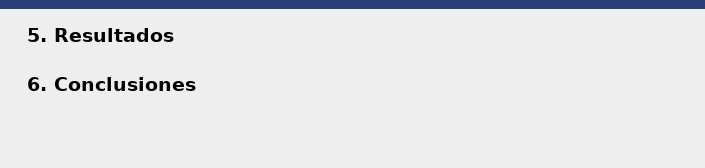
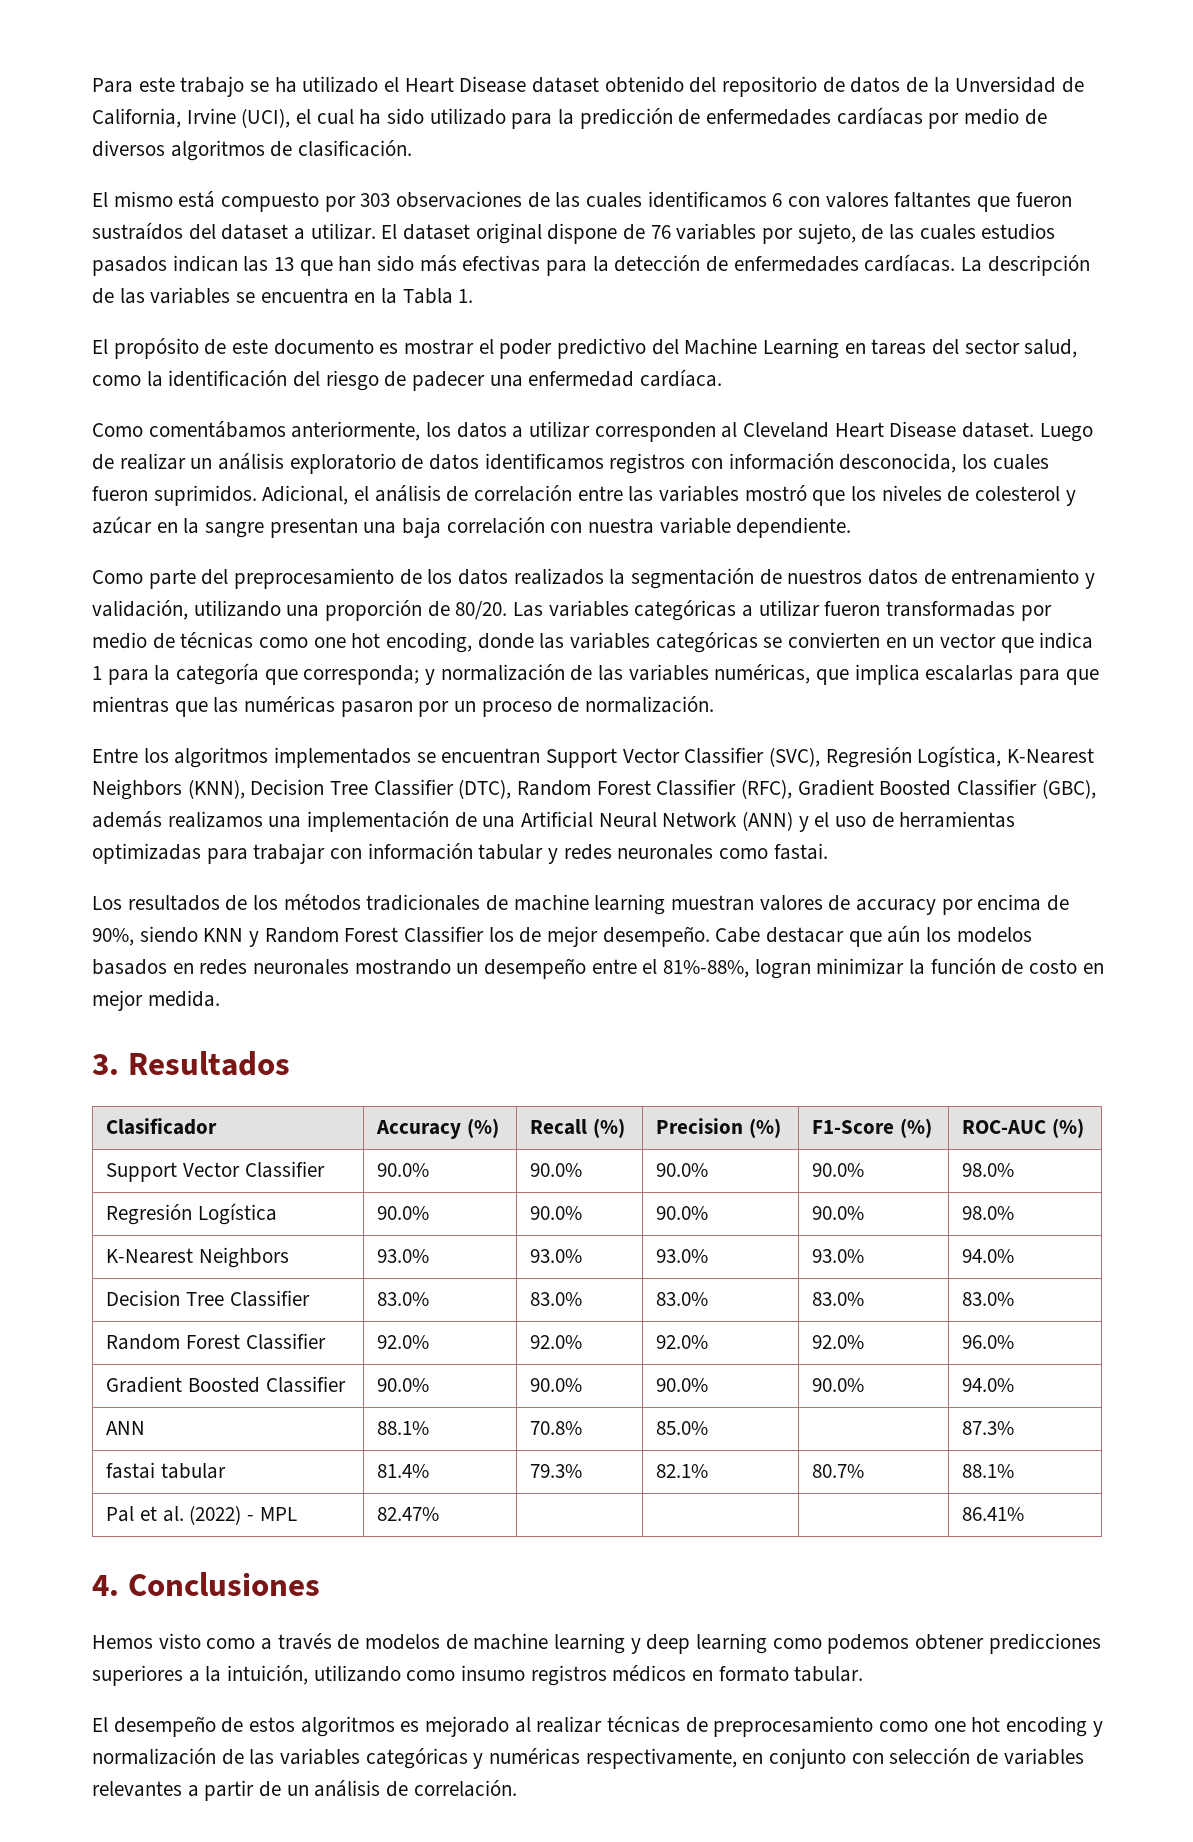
- 5. Resultados
- 6. Conclusiones
+ Para este trabajo se ha utilizado el Heart Disease dataset obtenido del repositorio de datos de la Unversidad de California, Irvine (UCI), el cual ha sido utilizado para la predicción de enfermedades cardíacas por medio de diversos algoritmos de clasificación.
+ El mismo está compuesto por 303 observaciones de las cuales identificamos 6 con valores faltantes que fueron sustraídos del dataset a utilizar. El dataset original dispone de 76 variables por sujeto, de las cuales estudios pasados indican las 13 que han sido más efectivas para la detección de enfermedades cardíacas. La descripción de las variables se encuentra en la Tabla 1.
+ El propósito de este documento es mostrar el poder predictivo del Machine Learning en tareas del sector salud, como la identificación del riesgo de padecer una enfermedad cardíaca.
+ Como comentábamos anteriormente, los datos a utilizar corresponden al Cleveland Heart Disease dataset. Luego de realizar un análisis exploratorio de datos identificamos registros con información desconocida, los cuales fueron suprimidos. Adicional, el análisis de correlación entre las variables mostró que los niveles de colesterol y azúcar en la sangre presentan una baja correlación con nuestra variable dependiente.
+ Como parte del preprocesamiento de los datos realizados la segmentación de nuestros datos de entrenamiento y validación, utilizando una proporción de 80/20. Las variables categóricas a utilizar fueron transformadas por medio de técnicas como one hot encoding, donde las variables categóricas se convierten en un vector que indica 1 para la categoría que corresponda; y normalización de las variables numéricas, que implica escalarlas para que mientras que las numéricas pasaron por un proceso de normalización.
+ Entre los algoritmos implementados se encuentran Support Vector Classifier (SVC), Regresión Logística, K-Nearest Neighbors (KNN), Decision Tree Classifier (DTC), Random Forest Classifier (RFC), Gradient Boosted Classifier (GBC), además realizamos una implementación de una Artificial Neural Network (ANN) y el uso de herramientas optimizadas para trabajar con información tabular y redes neuronales como fastai.
+ Los resultados de los métodos tradicionales de machine learning muestran valores de accuracy por encima de 90%, siendo KNN y Random Forest Classifier los de mejor desempeño. Cabe destacar que aún los modelos basados en redes neuronales mostrando un desempeño entre el 81%-88%, logran minimizar la función de costo en mejor medida.
+ 3. Resultados
+ Clasificador | Accuracy (%) | Recall (%) | Precision (%) | F1-Score (%) | ROC-AUC (%)
+ Support Vector Classifier | 90.0% | 90.0% | 90.0% | 90.0% | 98.0%
+ Regresión Logística | 90.0% | 90.0% | 90.0% | 90.0% | 98.0%
+ K-Nearest Neighbors | 93.0% | 93.0% | 93.0% | 93.0% | 94.0%
+ Decision Tree Classifier | 83.0% | 83.0% | 83.0% | 83.0% | 83.0%
+ Random Forest Classifier | 92.0% | 92.0% | 92.0% | 92.0% | 96.0%
+ Gradient Boosted Classifier | 90.0% | 90.0% | 90.0% | 90.0% | 94.0%
+ ANN | 88.1% | 70.8% | 85.0% | | 87.3%
+ fastai tabular | 81.4% | 79.3% | 82.1% | 80.7% | 88.1%
+ Pal et al. (2022) - MPL | 82.47% | | | | 86.41%
+ 4. Conclusiones
+ Hemos visto como a través de modelos de machine learning y deep learning como podemos obtener predicciones superiores a la intuición, utilizando como insumo registros médicos en formato tabular.
+ El desempeño de estos algoritmos es mejorado al realizar técnicas de preprocesamiento como one hot encoding y normalización de las variables categóricas y numéricas respectivamente, en conjunto con selección de variables relevantes a partir de un análisis de correlación.

